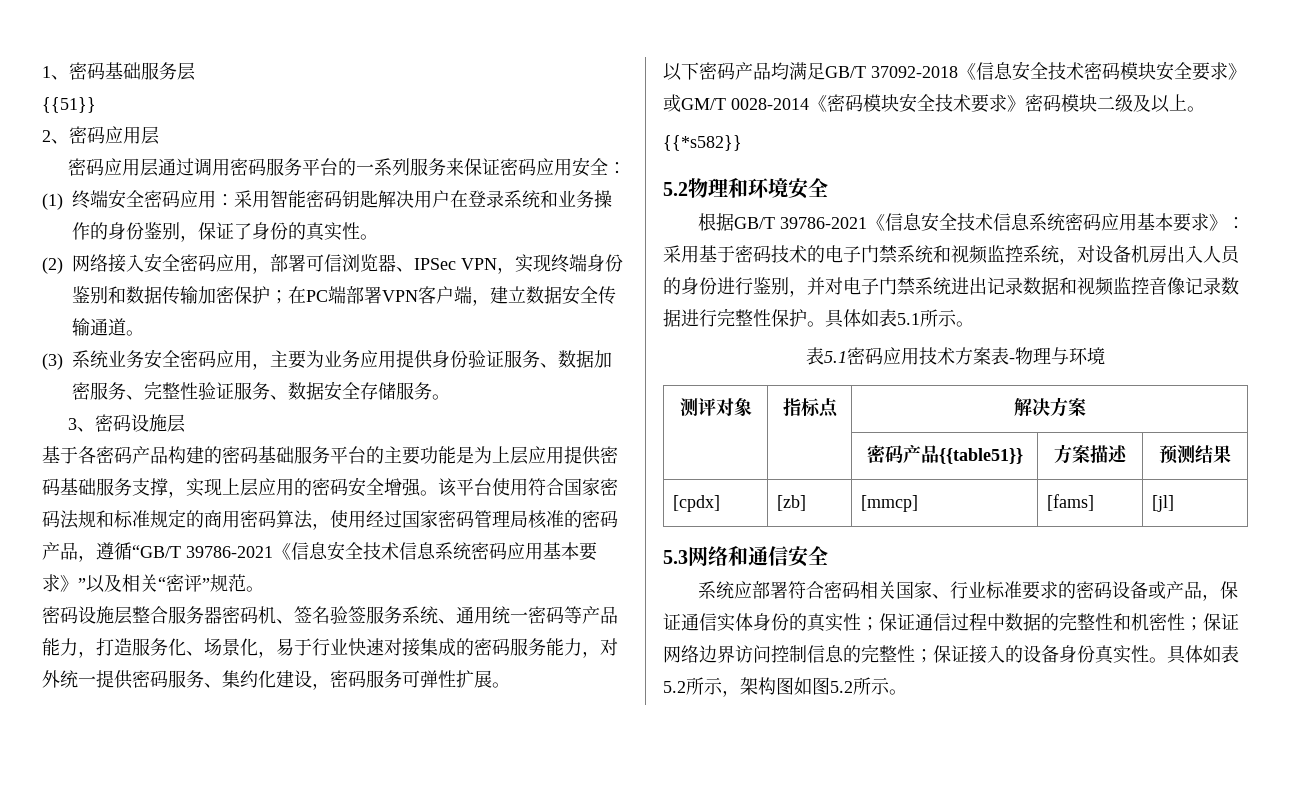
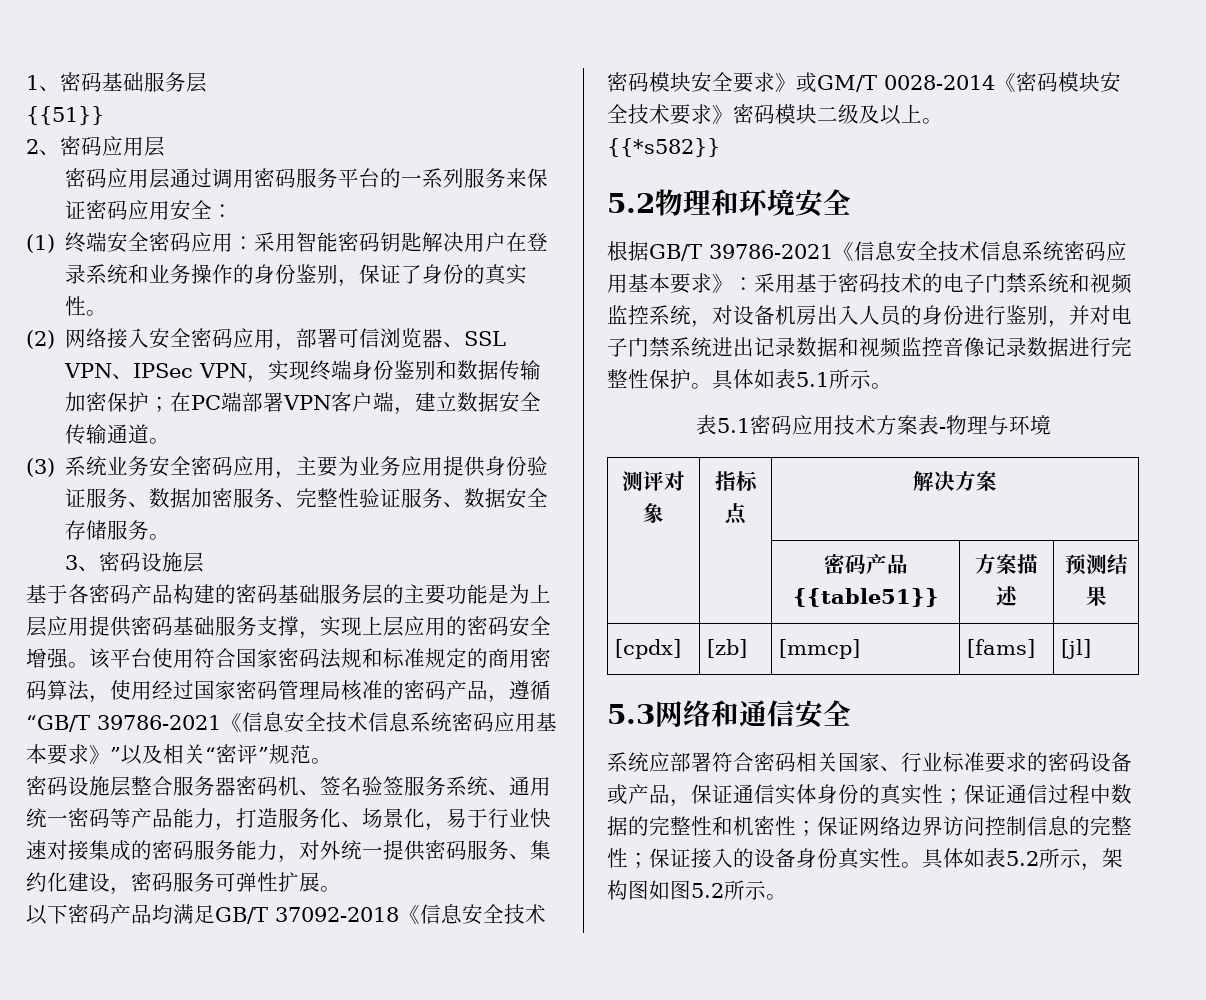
- (2)网络接入安全密码应用，部署可信浏览器、IPSec VPN，实现终端身份鉴别和数据传输加密保护；在PC端部署VPN客户端，建立数据安全传输通道。
+ (2)网络接入安全密码应用，部署可信浏览器、SSL VPN、IPSec VPN，实现终端身份鉴别和数据传输加密保护；在PC端部署VPN客户端，建立数据安全传输通道。
- 基于各密码产品构建的密码基础服务平台的主要功能是为上层应用提供密码基础服务支撑，实现上层应用的密码安全增强。
+ 基于各密码产品构建的密码基础服务层的主要功能是为上层应用提供密码基础服务支撑，实现上层应用的密码安全增强。

